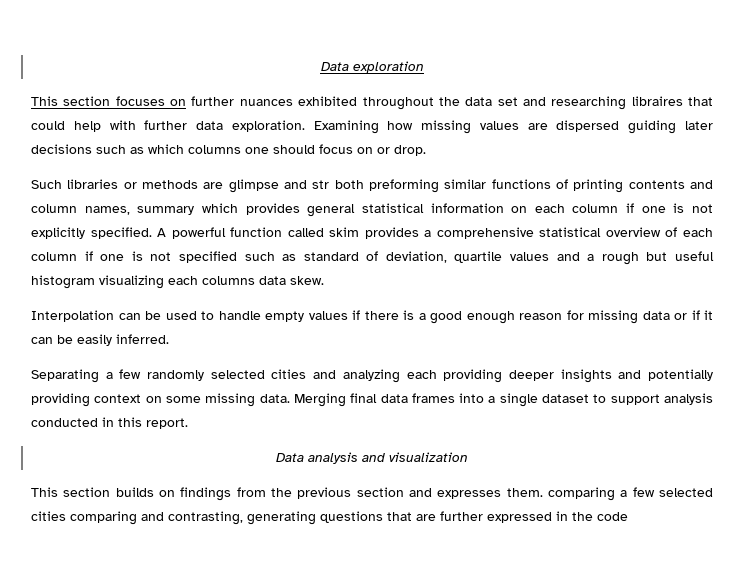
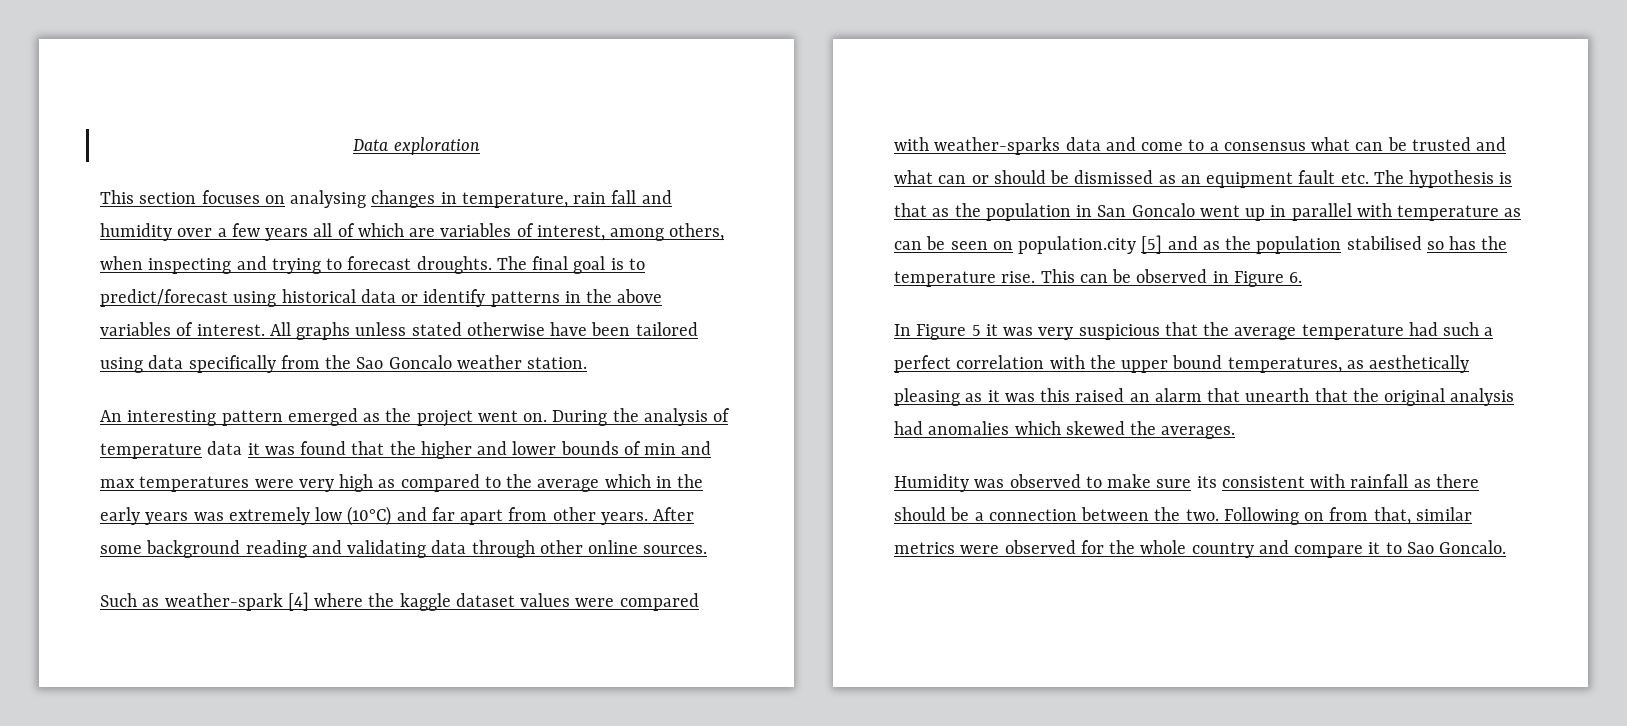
- This section focuses on further nuances exhibited throughout the data set and researching libraires that could help with further data exploration. Examining how missing values are dispersed guiding later decisions such as which columns one should focus on or drop.
- Such libraries or methods are glimpse and str both preforming similar functions of printing contents and column names, summary which provides general statistical information on each column if one is not explicitly specified. A powerful function called skim provides a comprehensive statistical overview of each column if one is not specified such as standard of deviation, quartile values and a rough but useful histogram visualizing each columns data skew.
- Interpolation can be used to handle empty values if there is a good enough reason for missing data or if it can be easily inferred.
- Separating a few randomly selected cities and analyzing each providing deeper insights and potentially providing context on some missing data. Merging final data frames into a single dataset to support analysis conducted in this report.
- Data analysis and visualization
- This section builds on findings from the previous section and expresses them. comparing a few selected cities comparing and contrasting, generating questions that are further expressed in the code
+ This section focuses on analysing changes in temperature, rain fall and humidity over a few years all of which are variables of interest, among others, when inspecting and trying to forecast droughts. The final goal is to predict/forecast using historical data or identify patterns in the above variables of interest. All graphs unless stated otherwise have been tailored using data specifically from the Sao Goncalo weather station.
+ An interesting pattern emerged as the project went on. During the analysis of temperature data it was found that the higher and lower bounds of min and max temperatures were very high as compared to the average which in the early years was extremely low (10°C) and far apart from other years. After some background reading and validating data through other online sources.
+ Such as weather-spark [4] where the kaggle dataset values were compared with weather-sparks data and come to a consensus what can be trusted and what can or should be dismissed as an equipment fault etc. The hypothesis is that as the population in San Goncalo went up in parallel with temperature as can be seen on population.city [5] and as the population stabilised so has the temperature rise. This can be observed in Figure 6.
+ In Figure 5 it was very suspicious that the average temperature had such a perfect correlation with the upper bound temperatures, as aesthetically pleasing as it was this raised an alarm that unearth that the original analysis had anomalies which skewed the averages.
+ Humidity was observed to make sure its consistent with rainfall as there should be a connection between the two. Following on from that, similar metrics were observed for the whole country and compare it to Sao Goncalo.

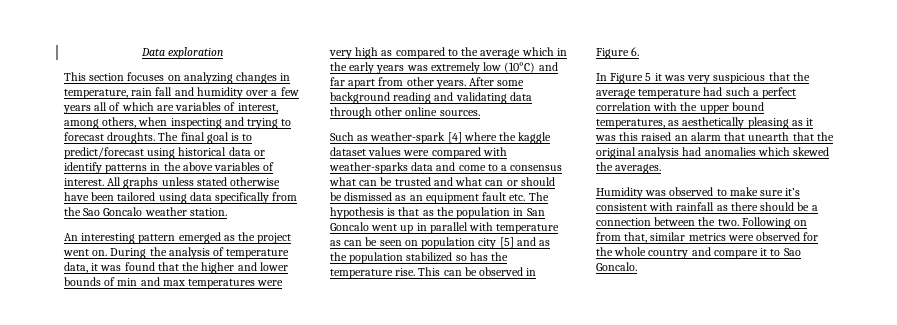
- This section focuses on analysing changes in temperature, rain fall and humidity over a few years all of which are variables of interest, among others, when inspecting and trying to forecast droughts.
+ This section focuses on analyzing changes in temperature, rain fall and humidity over a few years all of which are variables of interest, among others, when inspecting and trying to forecast droughts.
- During the analysis of temperature data it was found that the higher and lower bounds of min and max temperatures were very high as compared to the average which in the early years was extremely low (10°C) and far apart from other years.
+ During the analysis of temperature data, it was found that the higher and lower bounds of min and max temperatures were very high as compared to the average which in the early years was extremely low (10°C) and far apart from other years.
- Such as weather-spark [4] where the kaggle dataset values were compared with weather-sparks data and come to a consensus what can be trusted and what can or should be dismissed as an equipment fault etc. The hypothesis is that as the population in San Goncalo went up in parallel with temperature as can be seen on population.city [5] and as the population stabilised so has the temperature rise.
+ Such as weather-spark [4] where the kaggle dataset values were compared with weather-sparks data and come to a consensus what can be trusted and what can or should be dismissed as an equipment fault etc. The hypothesis is that as the population in San Goncalo went up in parallel with temperature as can be seen on population city [5] and as the population stabilized so has the temperature rise.
- Humidity was observed to make sure its consistent with rainfall as there should be a connection between the two.
+ Humidity was observed to make sure it’s consistent with rainfall as there should be a connection between the two.

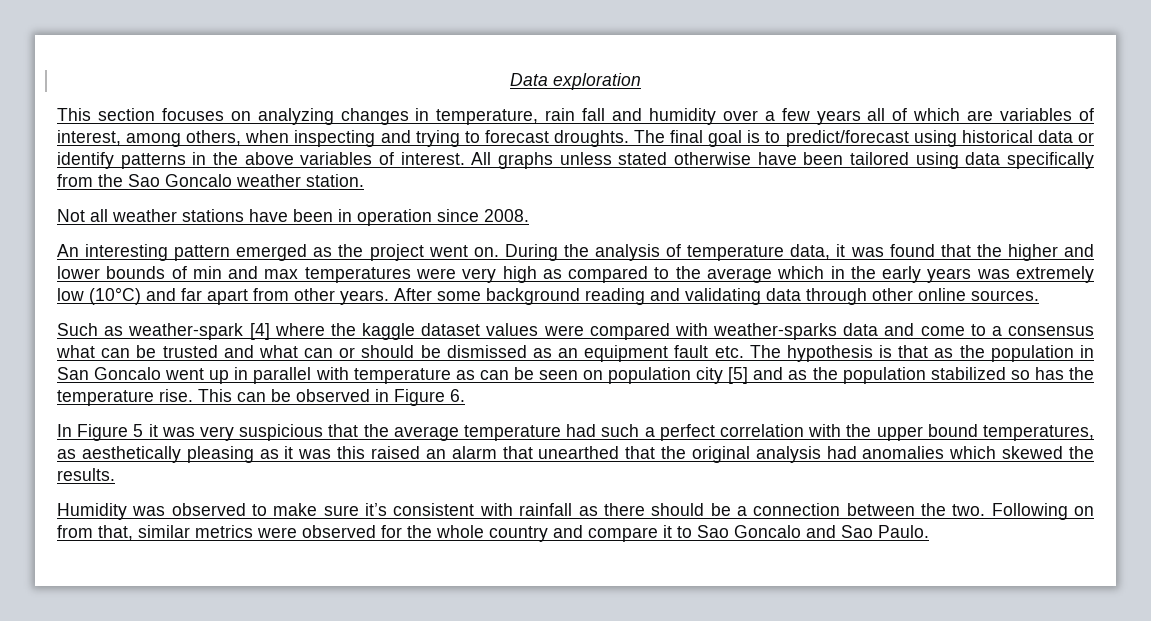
+ Not all weather stations have been in operation since 2008.
- In Figure 5 it was very suspicious that the average temperature had such a perfect correlation with the upper bound temperatures, as aesthetically pleasing as it was this raised an alarm that unearth that the original analysis had anomalies which skewed the averages.
+ In Figure 5 it was very suspicious that the average temperature had such a perfect correlation with the upper bound temperatures, as aesthetically pleasing as it was this raised an alarm that unearthed that the original analysis had anomalies which skewed the results.
- Following on from that, similar metrics were observed for the whole country and compare it to Sao Goncalo.
+ Following on from that, similar metrics were observed for the whole country and compare it to Sao Goncalo and Sao Paulo.

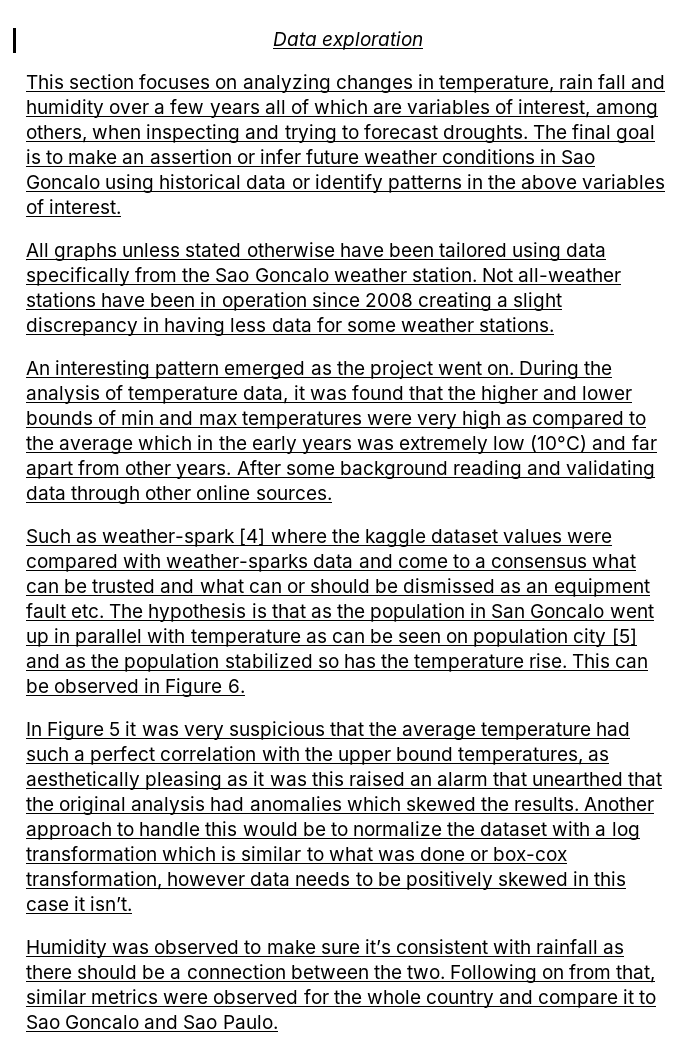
- The final goal is to predict/forecast using historical data or identify patterns in the above variables of interest. All graphs unless stated otherwise have been tailored using data specifically from the Sao Goncalo weather station.
- Not all weather stations have been in operation since 2008.
+ The final goal is to make an assertion or infer future weather conditions in Sao Goncalo using historical data or identify patterns in the above variables of interest.
+ All graphs unless stated otherwise have been tailored using data specifically from the Sao Goncalo weather station. Not all-weather stations have been in operation since 2008 creating a slight discrepancy in having less data for some weather stations.
+ Another approach to handle this would be to normalize the dataset with a log transformation which is similar to what was done or box-cox transformation, however data needs to be positively skewed in this case it isn’t.

